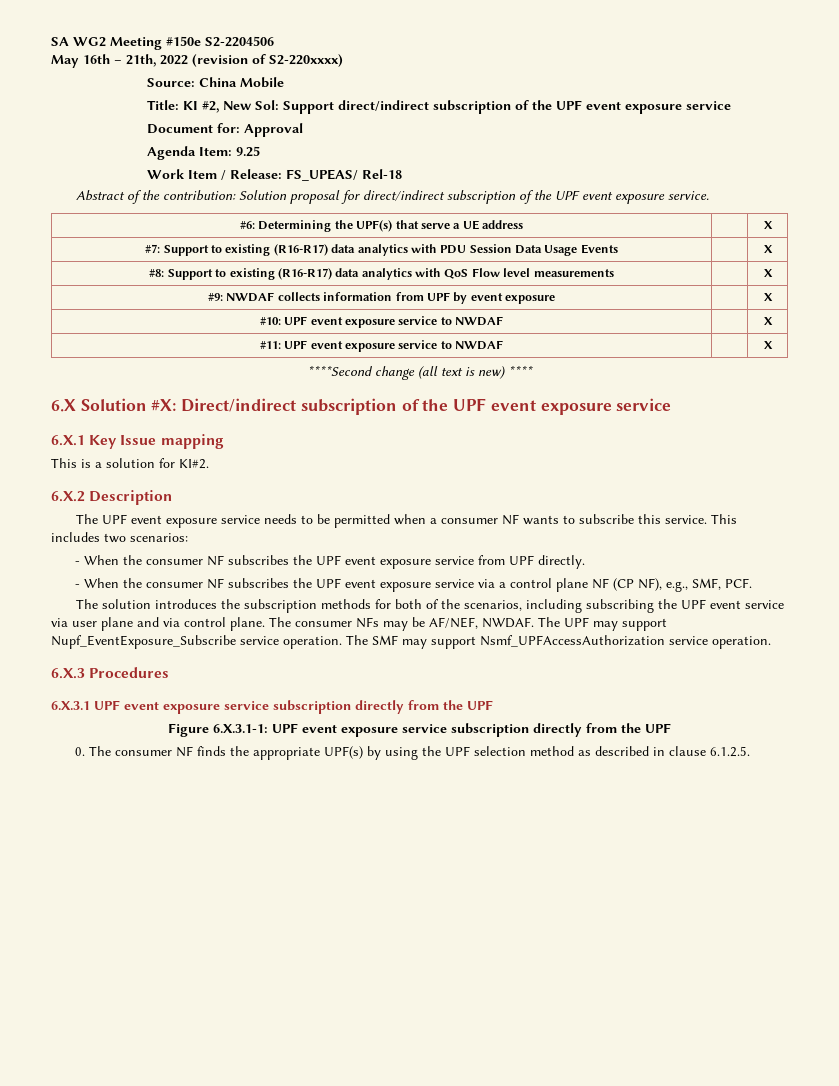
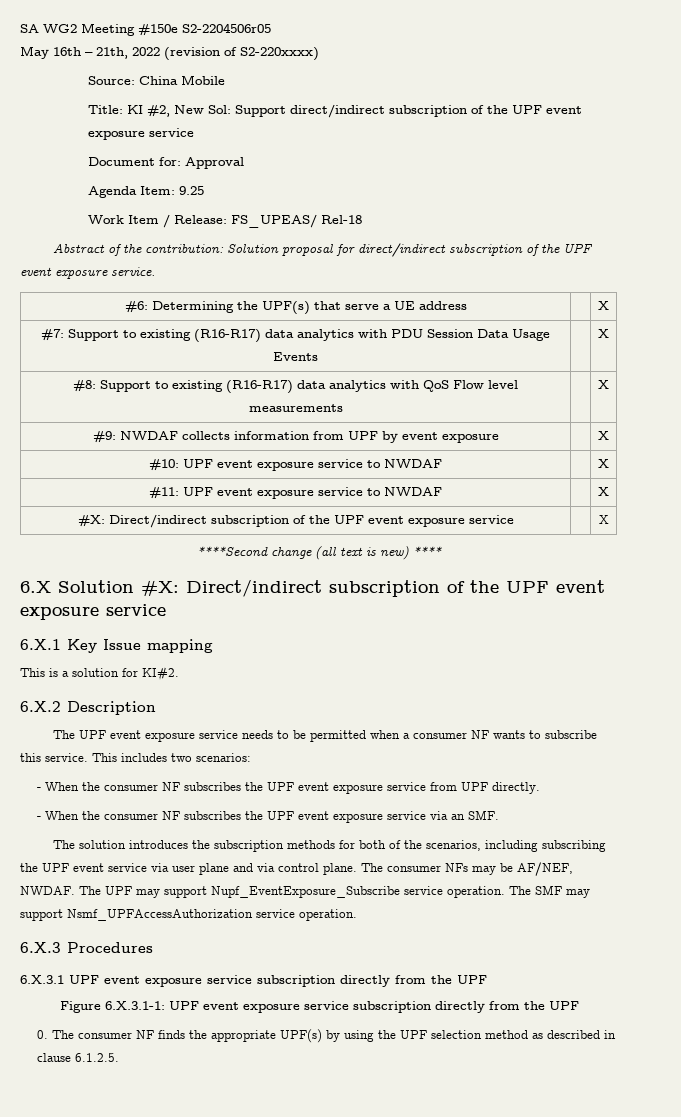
- SA WG2 Meeting #150e S2-2204506
+ SA WG2 Meeting #150e S2-2204506r05
+ #X: Direct/indirect subscription of the UPF event exposure service | | X
- - When the consumer NF subscribes the UPF event exposure service via a control plane NF (CP NF), e.g., SMF, PCF.
+ - When the consumer NF subscribes the UPF event exposure service via an SMF.

